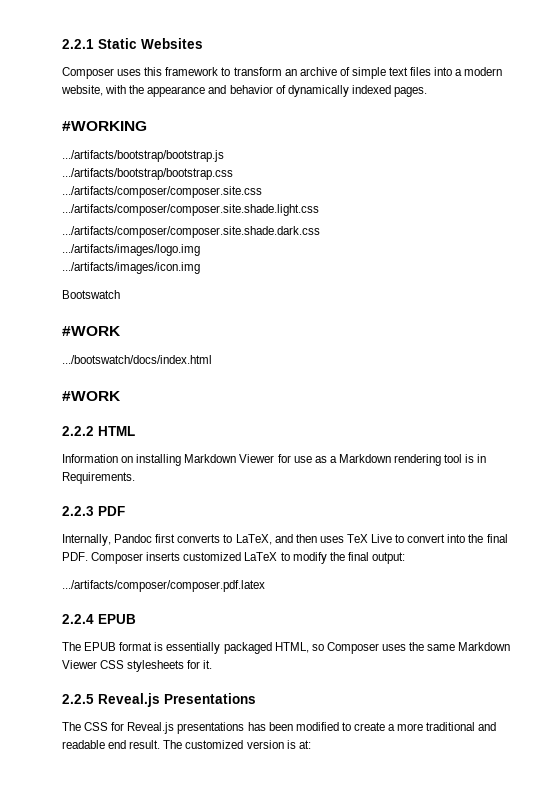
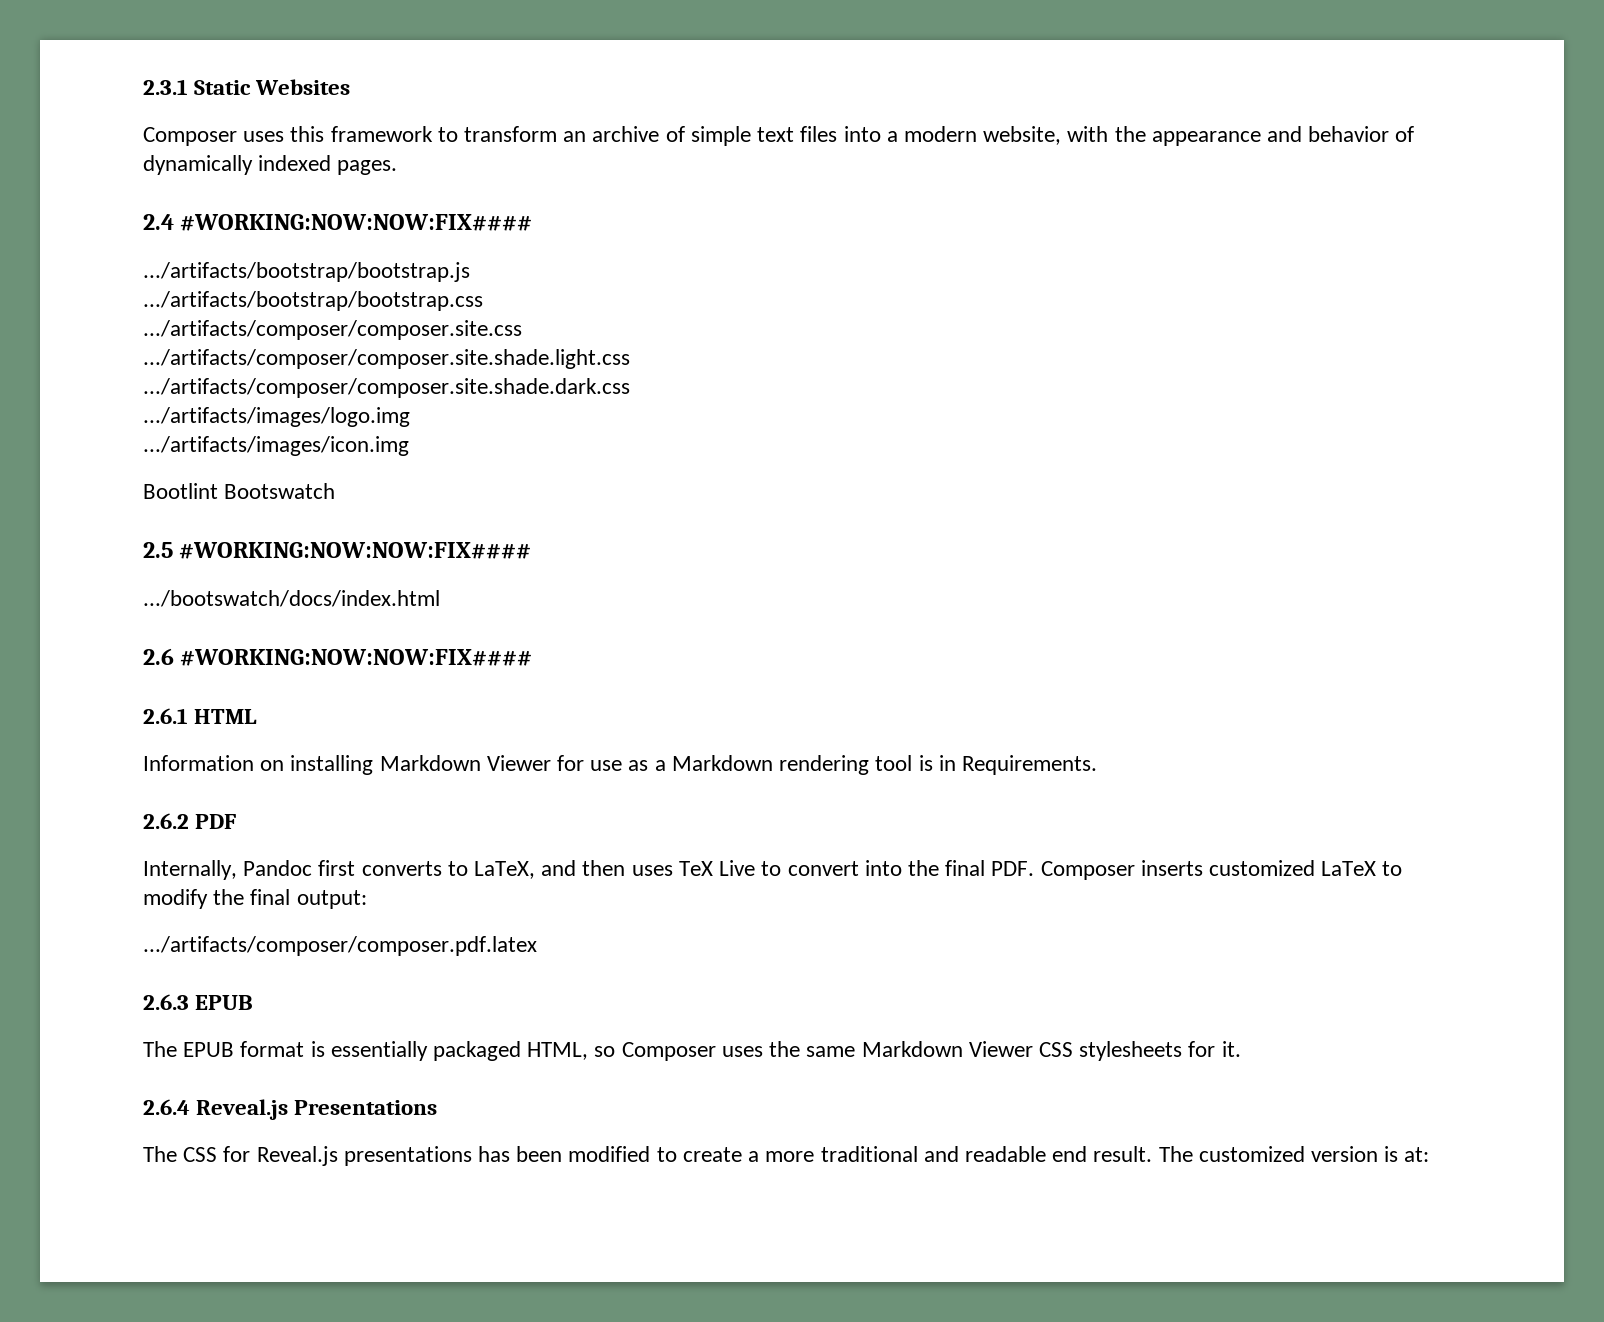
- 2.2.1 Static Websites
+ 2.3.1 Static Websites
- #WORKING
+ 2.4 #WORKING:NOW:NOW:FIX####
- Bootswatch
- #WORK
+ Bootlint Bootswatch
+ 2.5 #WORKING:NOW:NOW:FIX####
  .../bootswatch/docs/index.html
- #WORK
- 2.2.2 HTML
+ 2.6 #WORKING:NOW:NOW:FIX####
+ 2.6.1 HTML
- 2.2.3 PDF
+ 2.6.2 PDF
- 2.2.4 EPUB
+ 2.6.3 EPUB
- 2.2.5 Reveal.js Presentations
+ 2.6.4 Reveal.js Presentations

